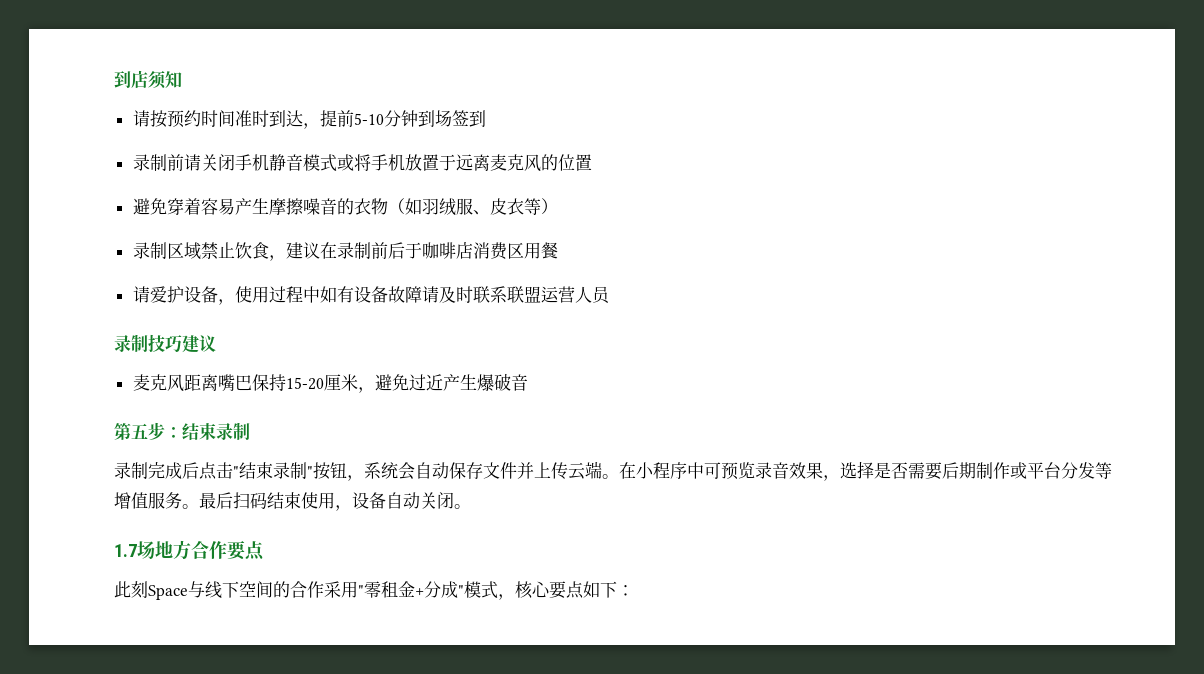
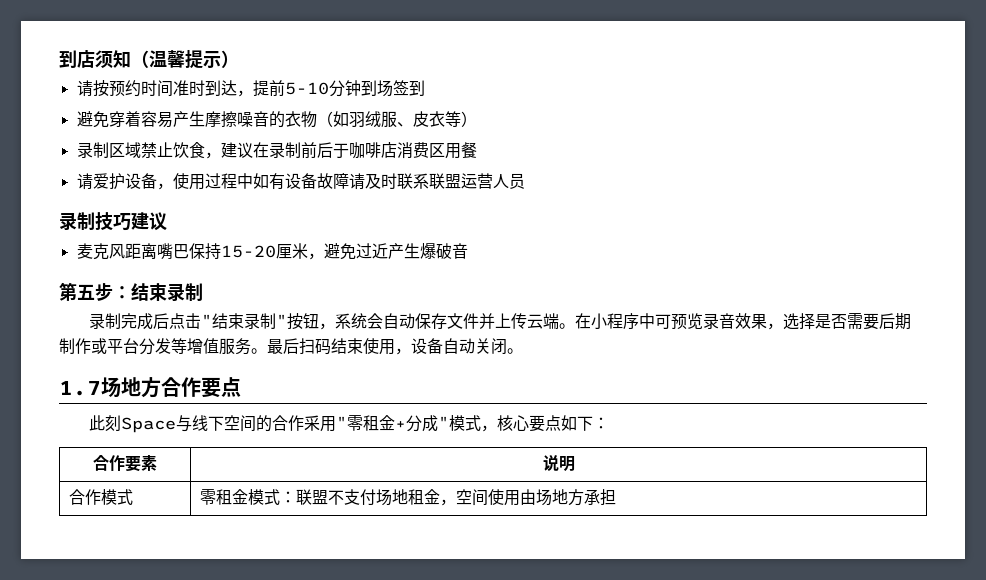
- 到店须知
+ 到店须知（温馨提示）
- 录制前请关闭手机静音模式或将手机放置于远离麦克风的位置
+ 合作要素 | 说明
+ 合作模式 | 零租金模式：联盟不支付场地租金，空间使用由场地方承担

